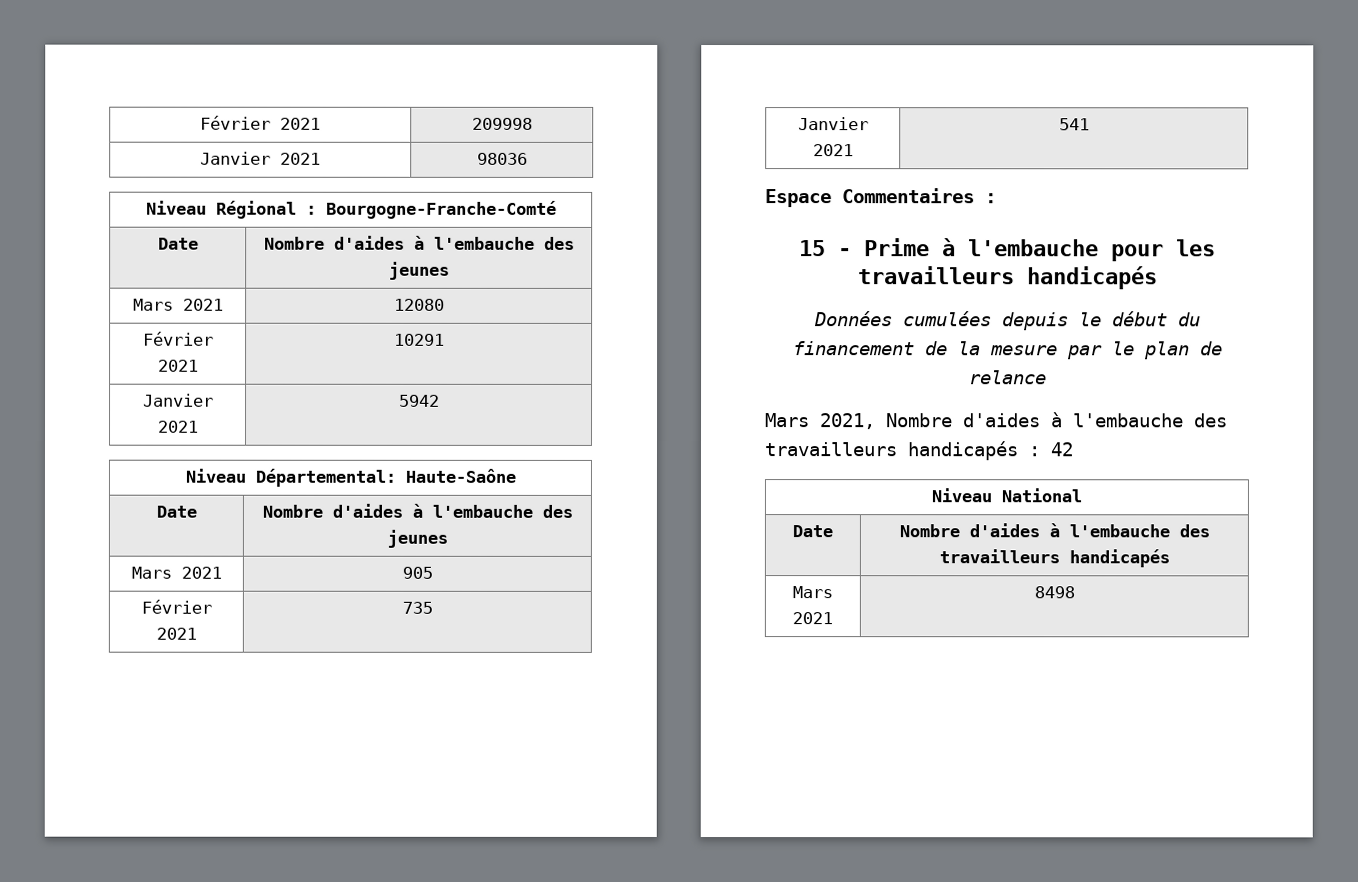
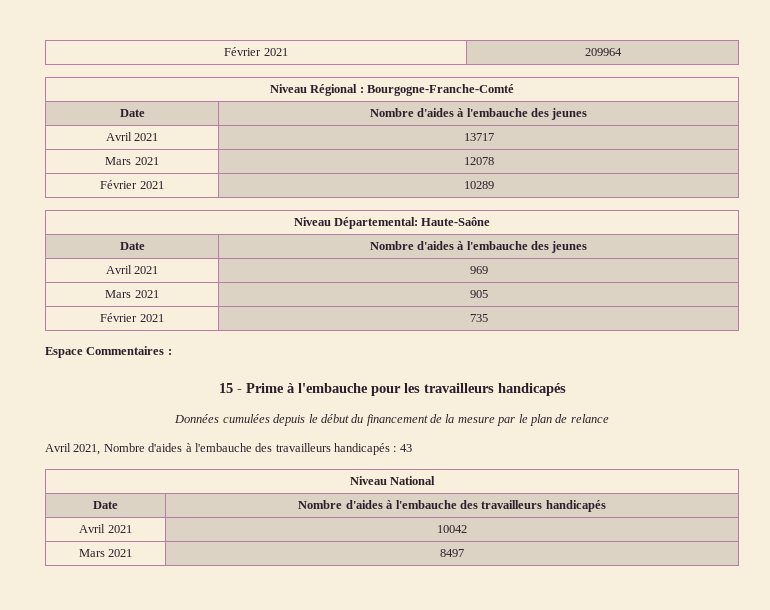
- Février 2021 | 209998
- Janvier 2021 | 98036
+ Février 2021 | 209964
- Mars 2021 | 12080
- Février 2021 | 10291
- Janvier 2021 | 5942
+ Avril 2021 | 13717
+ Mars 2021 | 12078
+ Février 2021 | 10289
+ Avril 2021 | 969
- Janvier 2021 | 541
- Mars 2021, Nombre d'aides à l'embauche des travailleurs handicapés : 42
+ Avril 2021, Nombre d'aides à l'embauche des travailleurs handicapés : 43
- Mars 2021 | 8498
+ Avril 2021 | 10042
+ Mars 2021 | 8497

